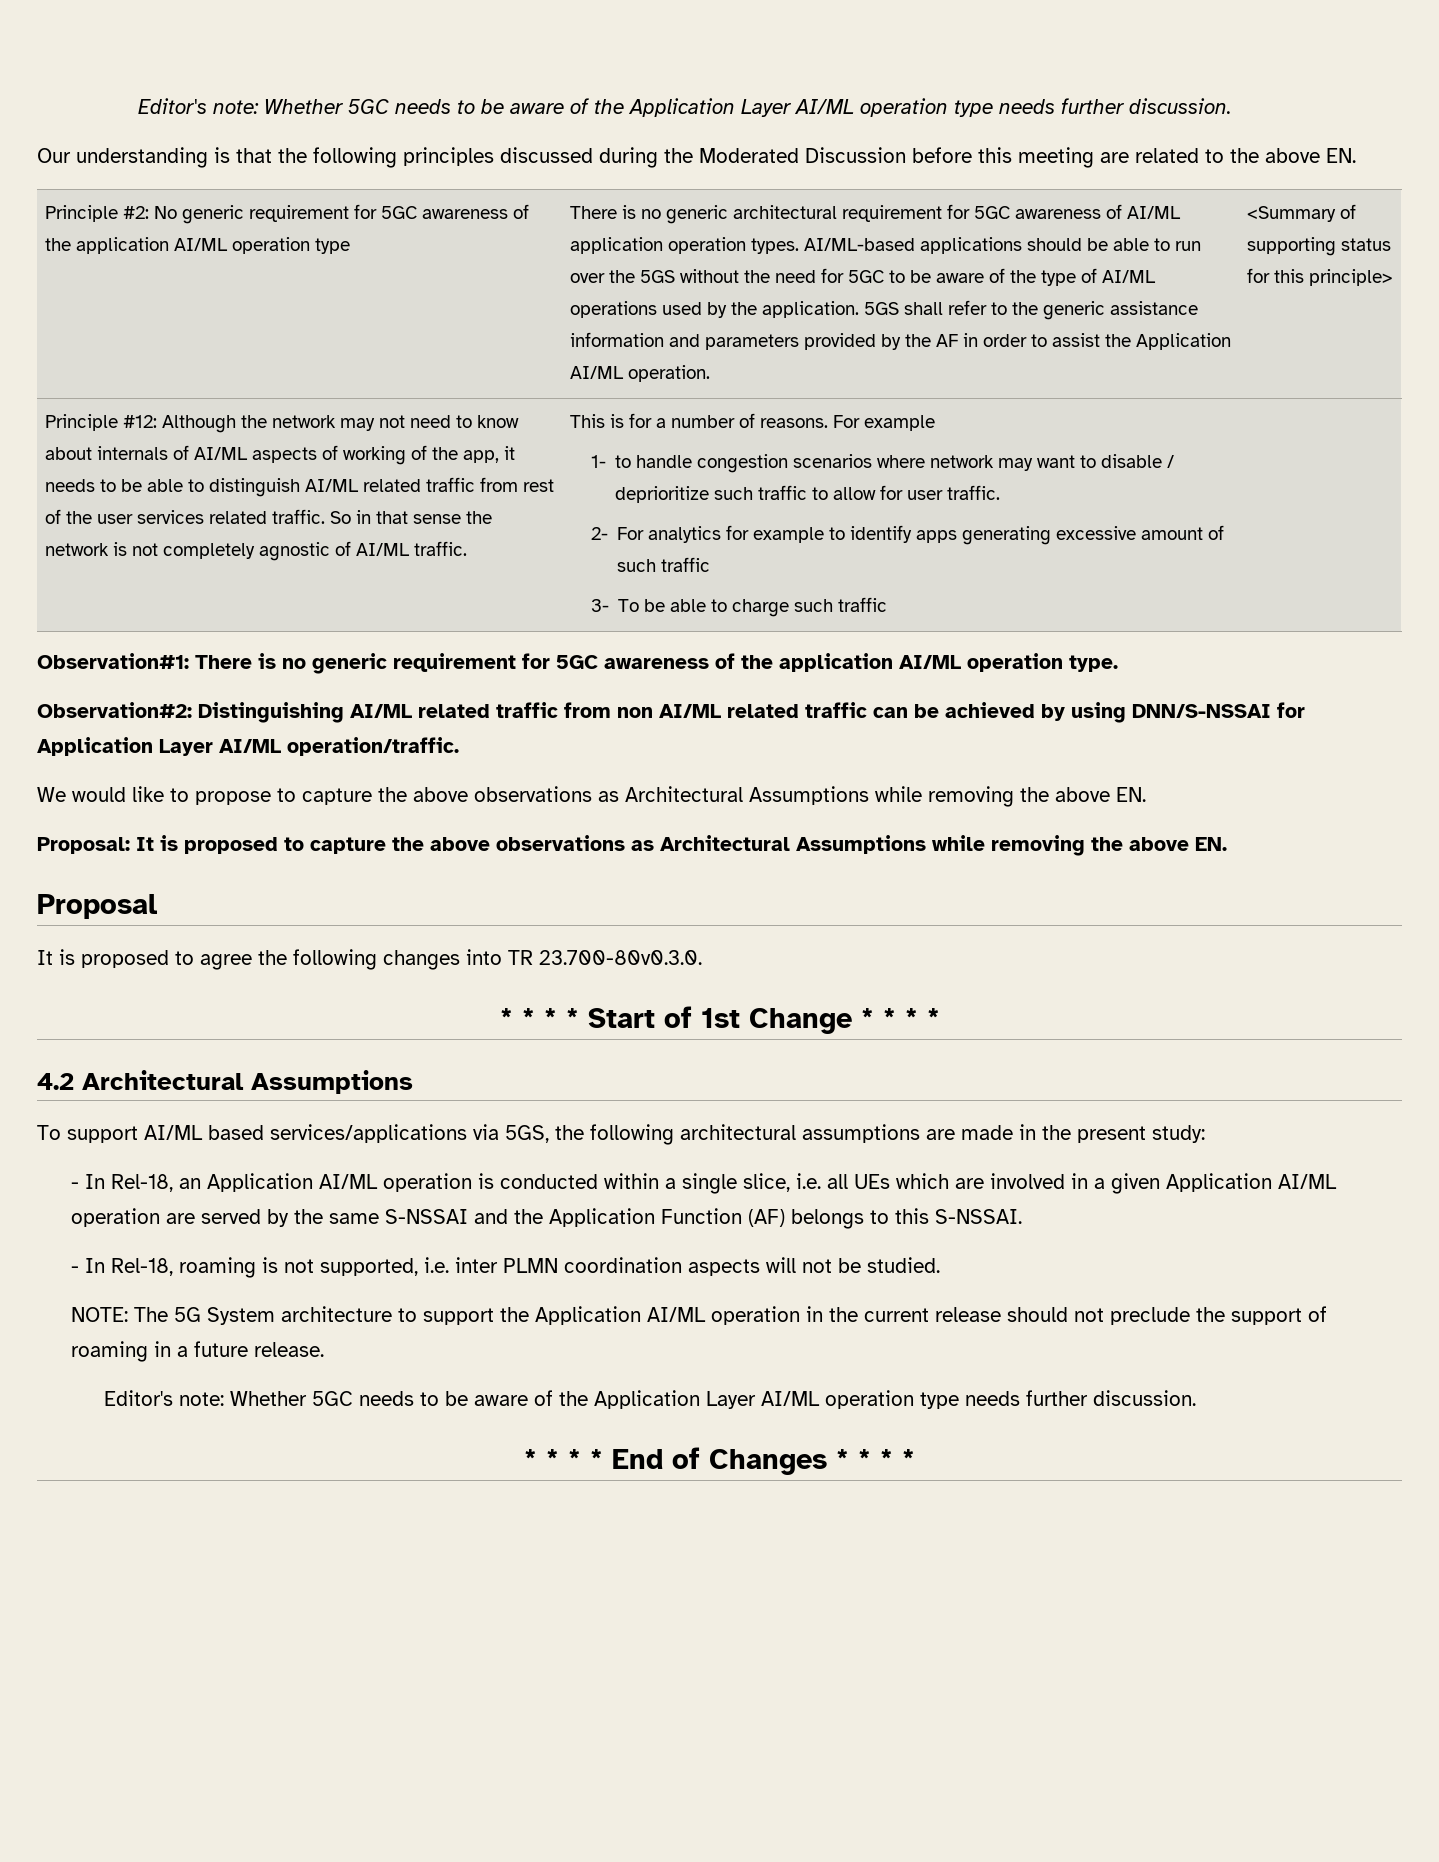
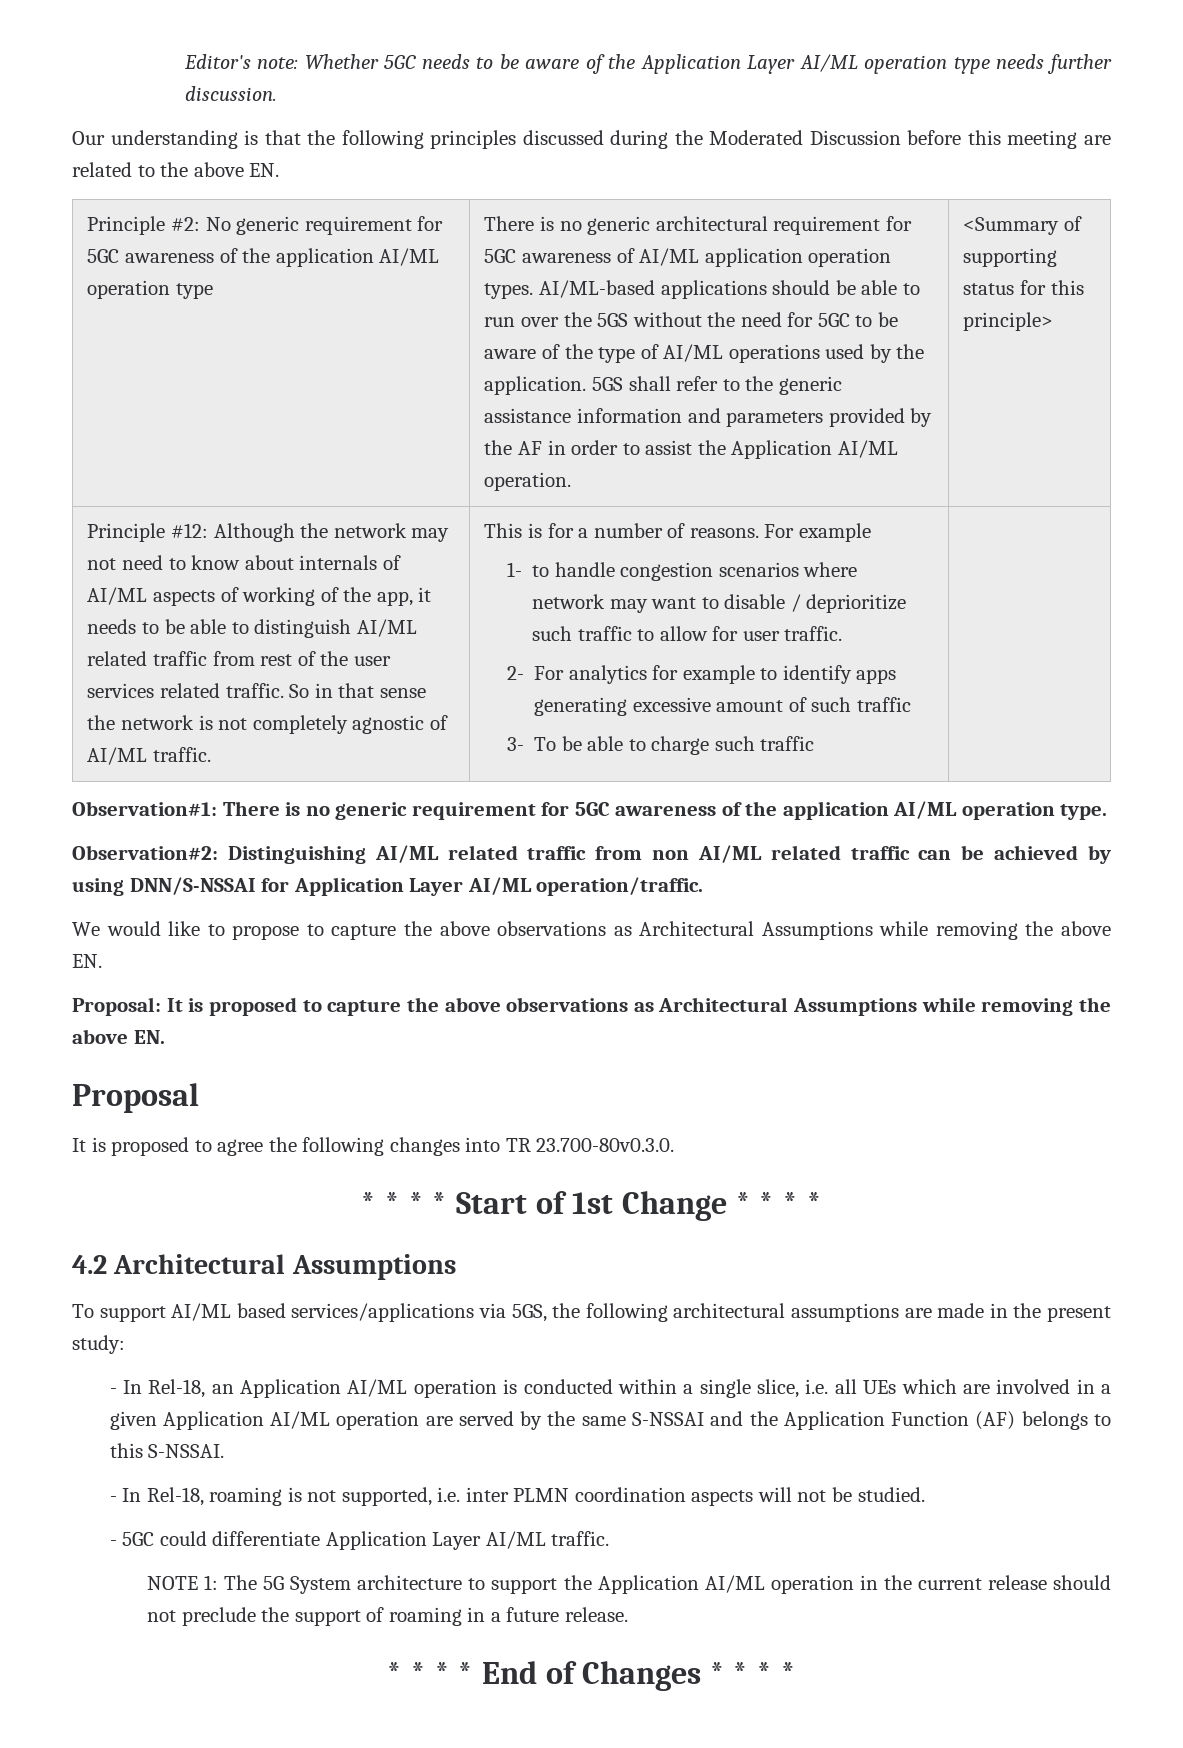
- NOTE: The 5G System architecture to support the Application AI/ML operation in the current release should not preclude the support of roaming in a future release.
- Editor's note: Whether 5GC needs to be aware of the Application Layer AI/ML operation type needs further discussion.
+ - 5GC could differentiate Application Layer AI/ML traffic.
+ NOTE 1: The 5G System architecture to support the Application AI/ML operation in the current release should not preclude the support of roaming in a future release.

